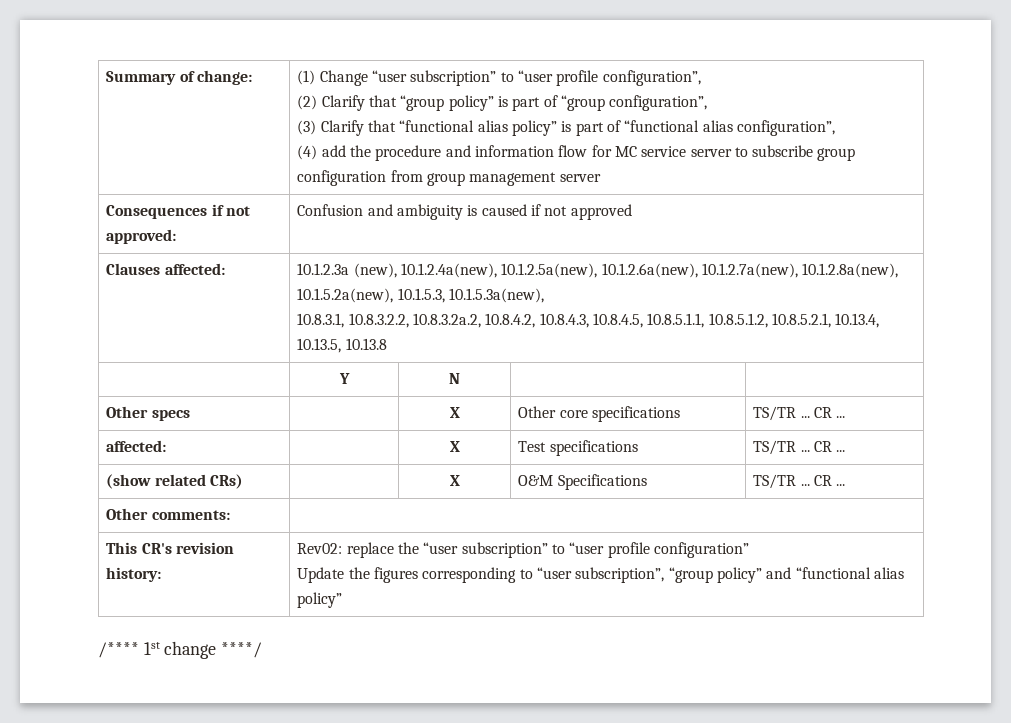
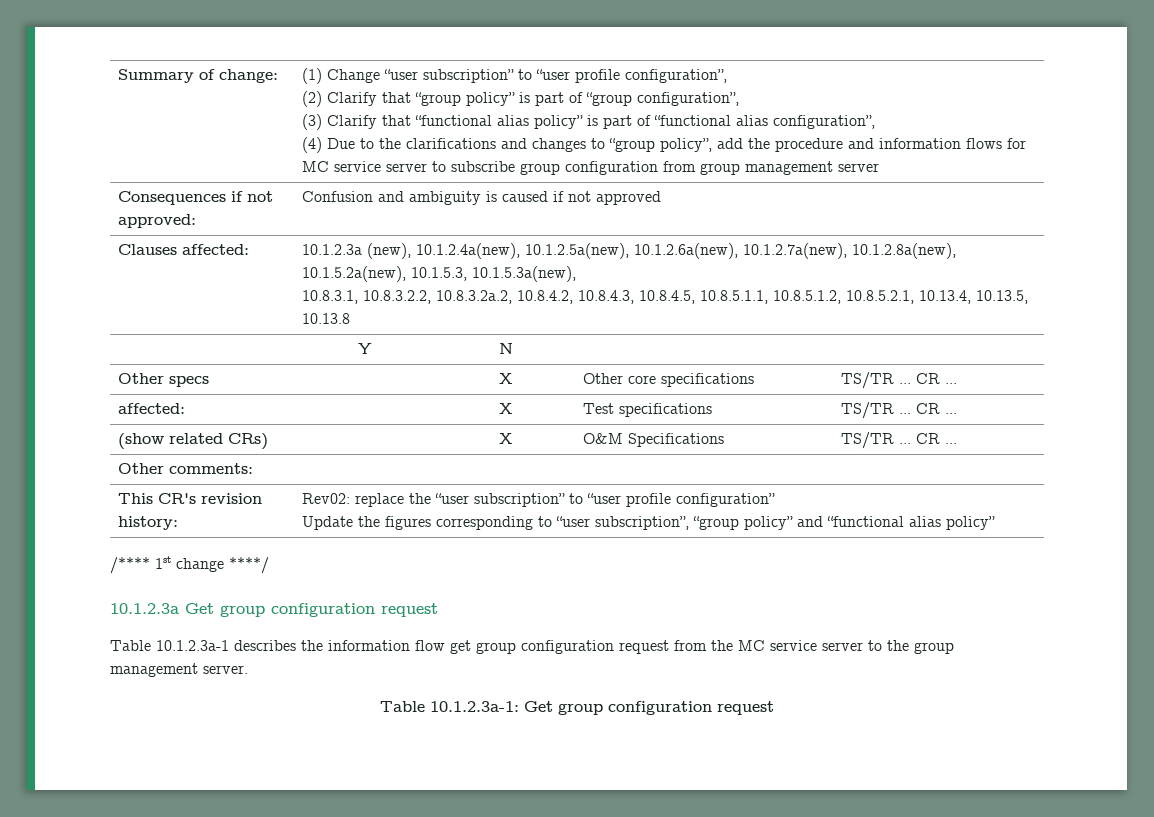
- (4) add the procedure and information flow for MC service server to subscribe group configuration from group management server
+ (4) Due to the clarifications and changes to “group policy”, add the procedure and information flows for MC service server to subscribe group configuration from group management server
+ 10.1.2.3a Get group configuration request
+ Table 10.1.2.3a-1 describes the information flow get group configuration request from the MC service server to the group management server.
+ Table 10.1.2.3a-1: Get group configuration request

